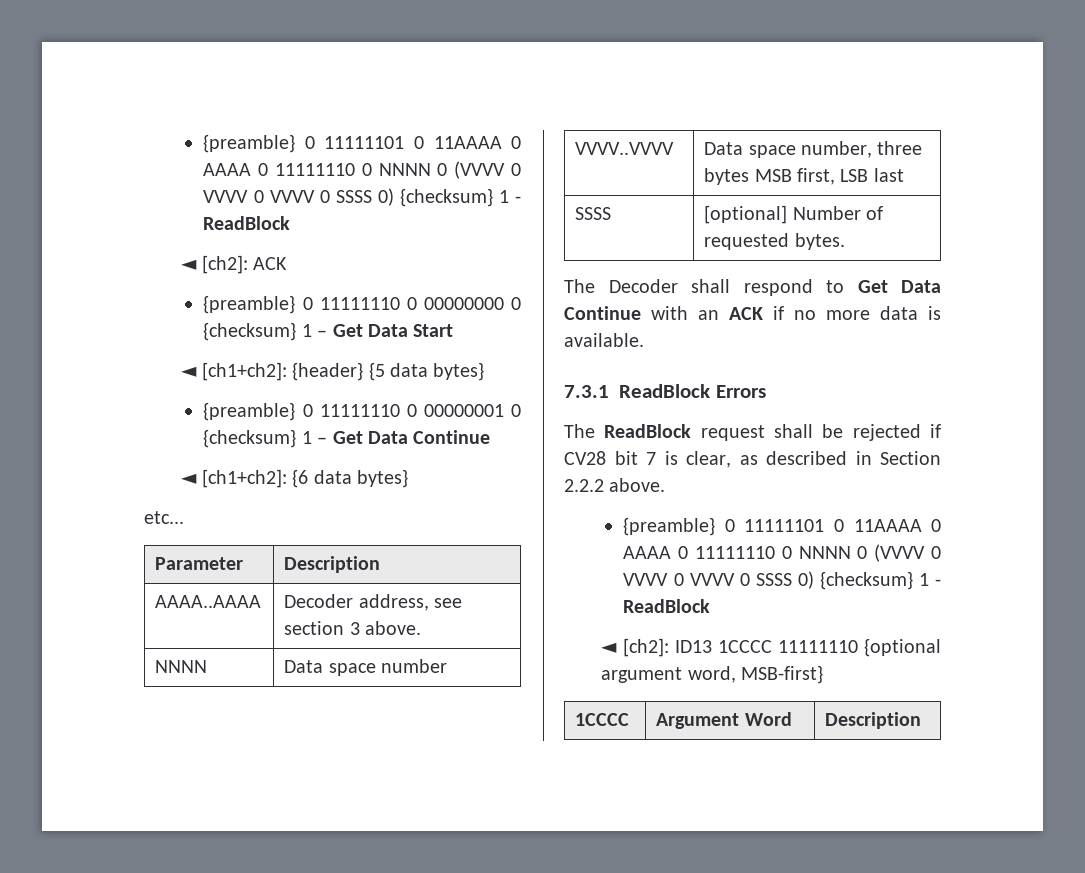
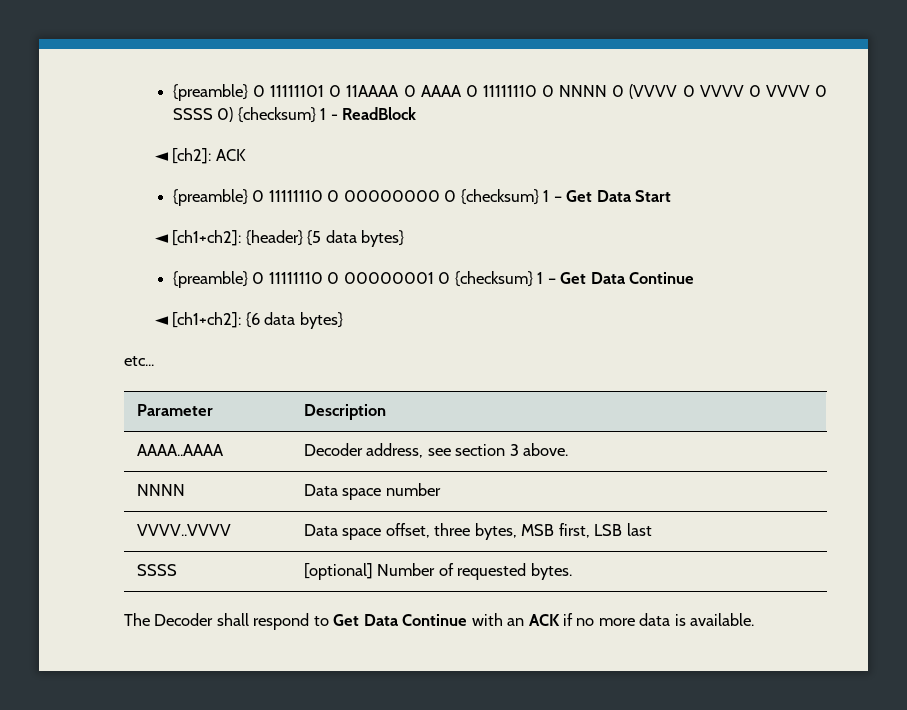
- VVVV..VVVV | Data space number, three bytes MSB first, LSB last
+ VVVV..VVVV | Data space offset, three bytes, MSB first, LSB last
- 7.3.1 ReadBlock Errors
- The ReadBlock request shall be rejected if CV28 bit 7 is clear, as described in Section 2.2.2 above.
- {preamble} 0 11111101 0 11AAAA 0 AAAA 0 11111110 0 NNNN 0 (VVVV 0 VVVV 0 VVVV 0 SSSS 0) {checksum} 1 - ReadBlock
- ◄ [ch2]: ID13 1CCCC 11111110 {optional argument word, MSB-first}
- 1CCCC | Argument Word | Description

